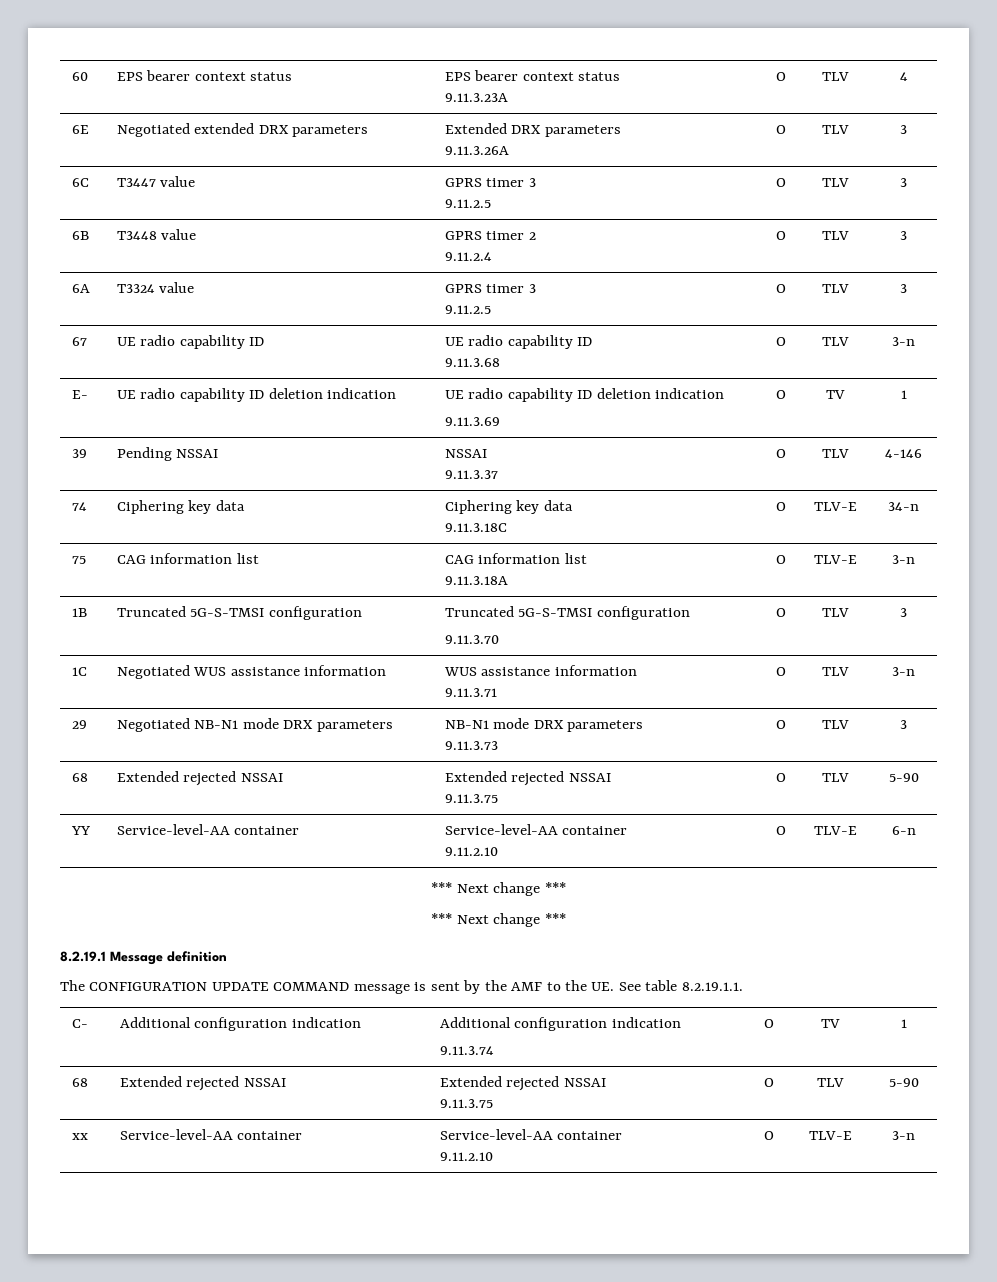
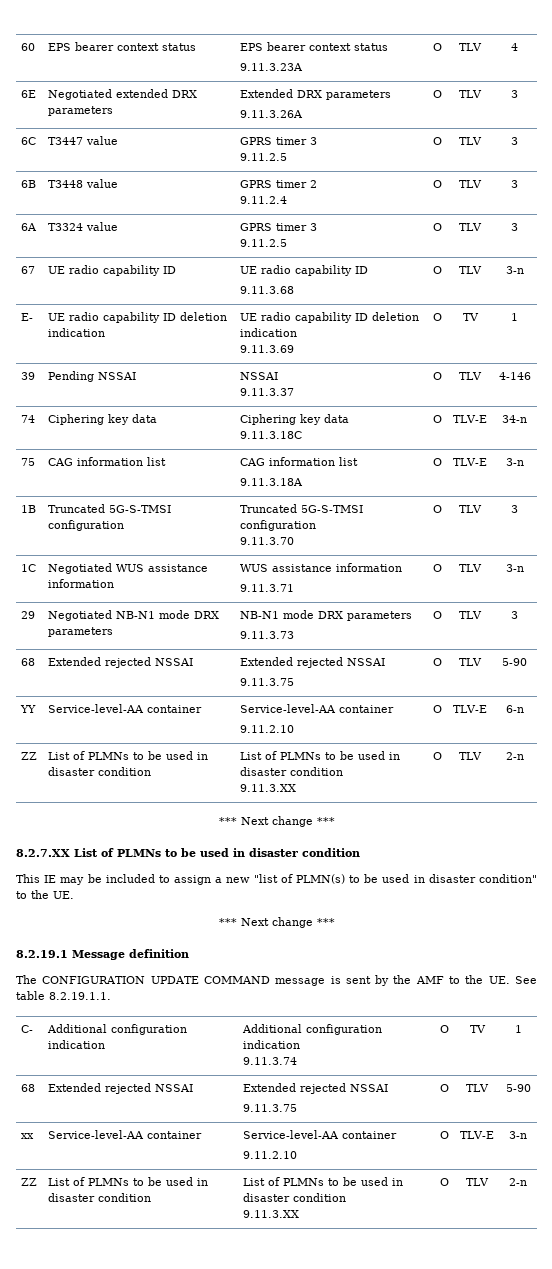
  YY | Service-level-AA container | Service-level-AA container
  9.11.2.10 | O | TLV-E | 6-n
+ ZZ | List of PLMNs to be used in disaster condition | List of PLMNs to be used in disaster condition
+ 9.11.3.XX | O | TLV | 2-n
  *** Next change ***
+ 8.2.7.XX List of PLMNs to be used in disaster condition
+ This IE may be included to assign a new "list of PLMN(s) to be used in disaster condition" to the UE.
  xx | Service-level-AA container | Service-level-AA container
  9.11.2.10 | O | TLV-E | 3-n
+ ZZ | List of PLMNs to be used in disaster condition | List of PLMNs to be used in disaster condition
+ 9.11.3.XX | O | TLV | 2-n

